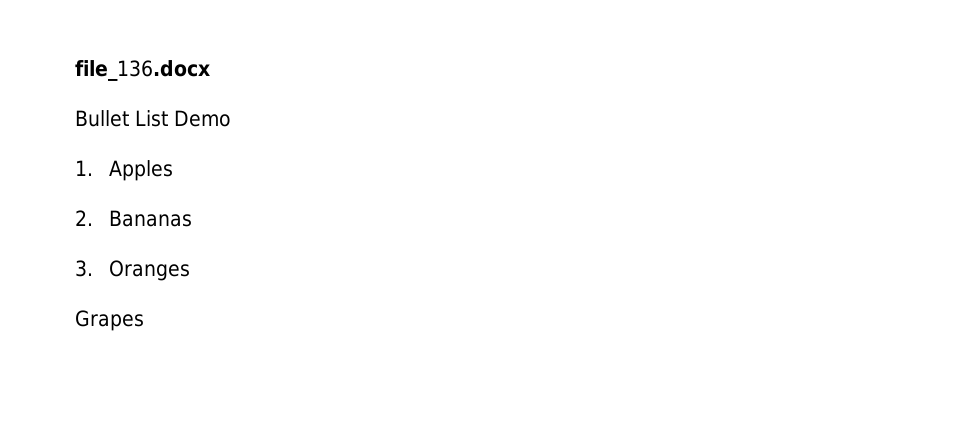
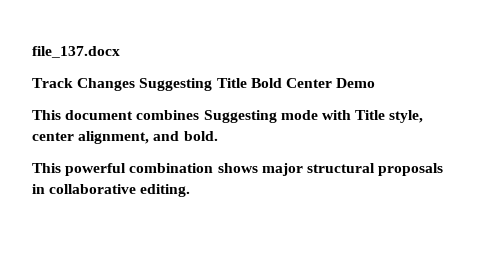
- file_136.docx
- Bullet List Demo
- 1. Apples
- 2. Bananas
- 3. Oranges
- Grapes
+ file_137.docx
+ Track Changes Suggesting Title Bold Center Demo
+ This document combines Suggesting mode with Title style, center alignment, and bold.
+ This powerful combination shows major structural proposals in collaborative editing.

